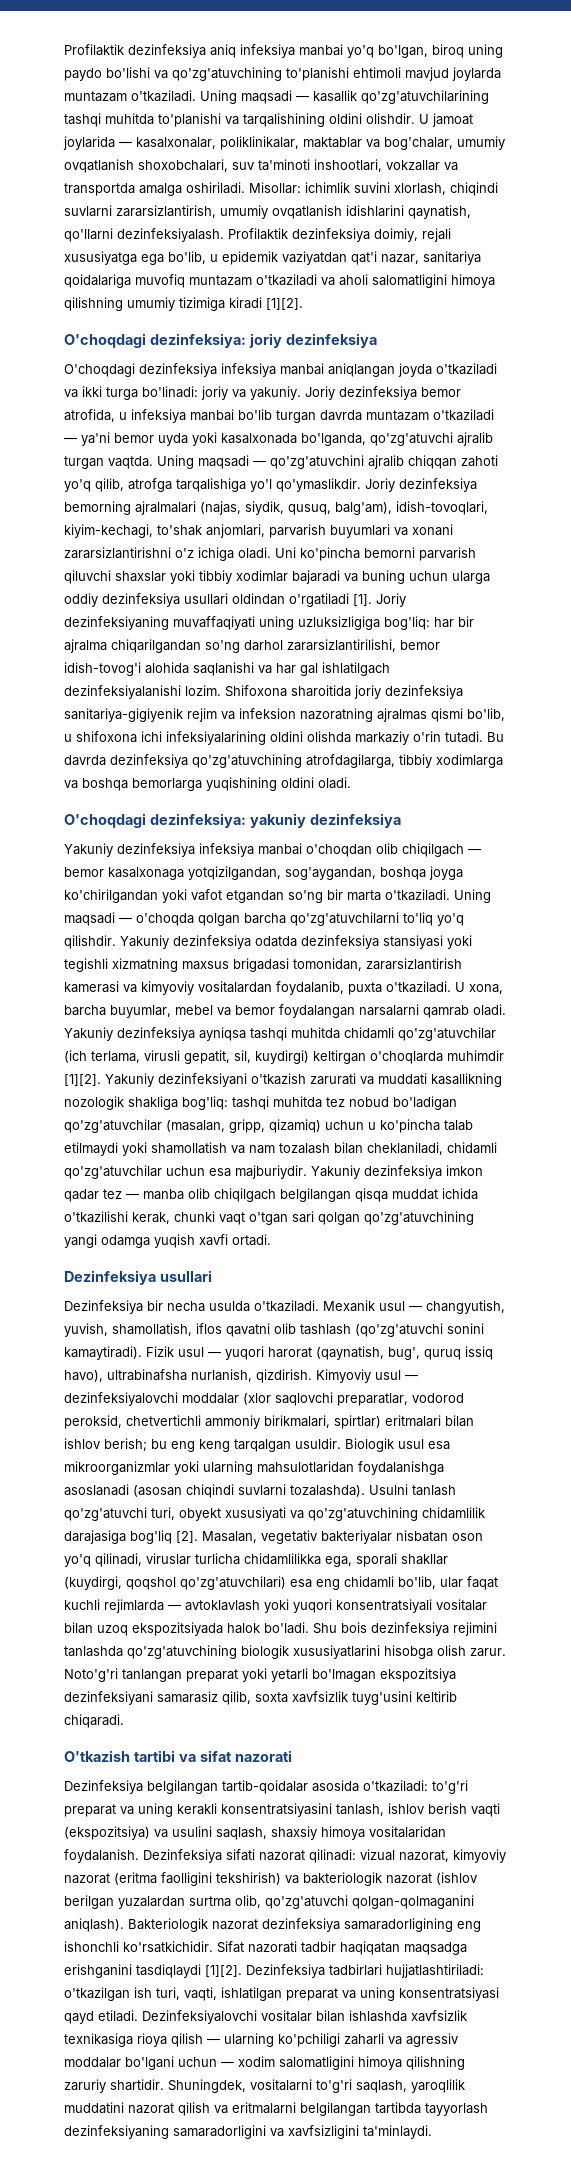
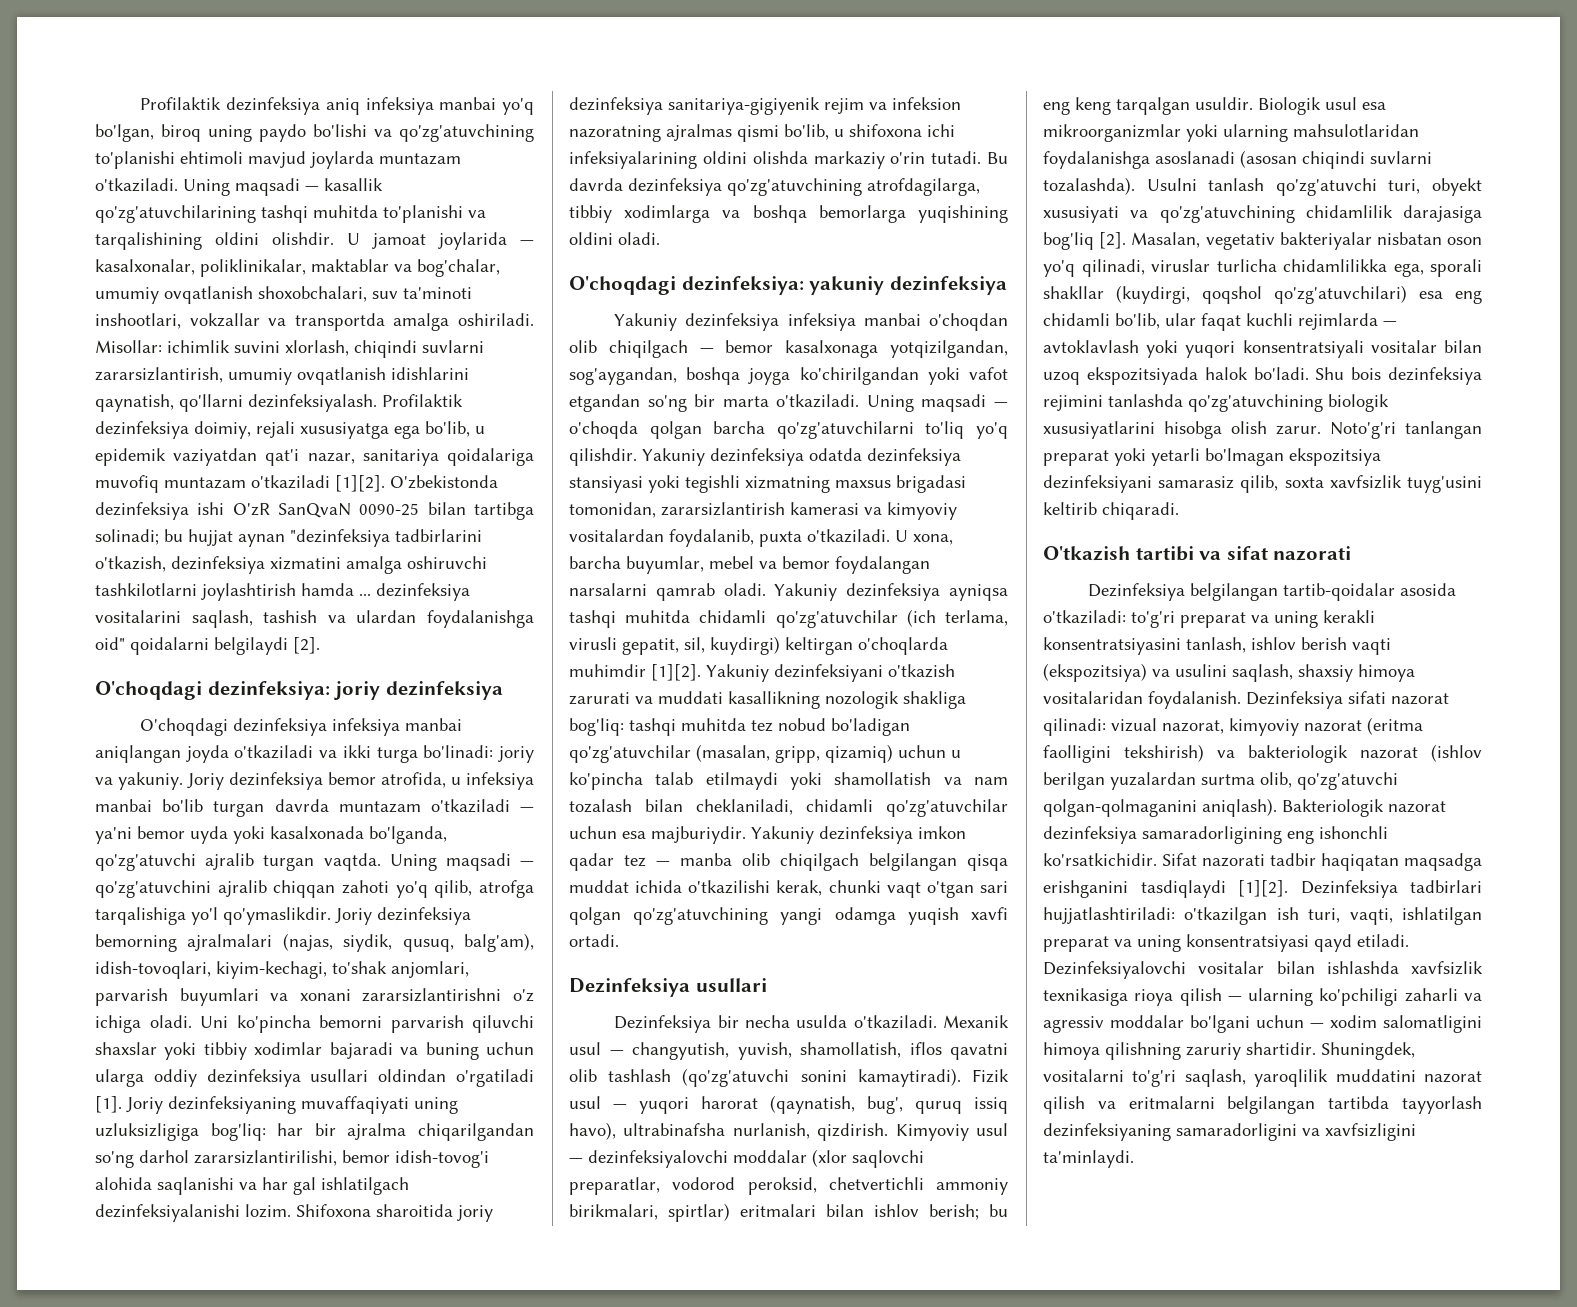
- Profilaktik dezinfeksiya doimiy, rejali xususiyatga ega bo'lib, u epidemik vaziyatdan qat'i nazar, sanitariya qoidalariga muvofiq muntazam o'tkaziladi va aholi salomatligini himoya qilishning umumiy tizimiga kiradi [1][2].
+ Profilaktik dezinfeksiya doimiy, rejali xususiyatga ega bo'lib, u epidemik vaziyatdan qat'i nazar, sanitariya qoidalariga muvofiq muntazam o'tkaziladi [1][2]. O'zbekistonda dezinfeksiya ishi O'zR SanQvaN 0090-25 bilan tartibga solinadi; bu hujjat aynan "dezinfeksiya tadbirlarini o'tkazish, dezinfeksiya xizmatini amalga oshiruvchi tashkilotlarni joylashtirish hamda ... dezinfeksiya vositalarini saqlash, tashish va ulardan foydalanishga oid" qoidalarni belgilaydi [2].

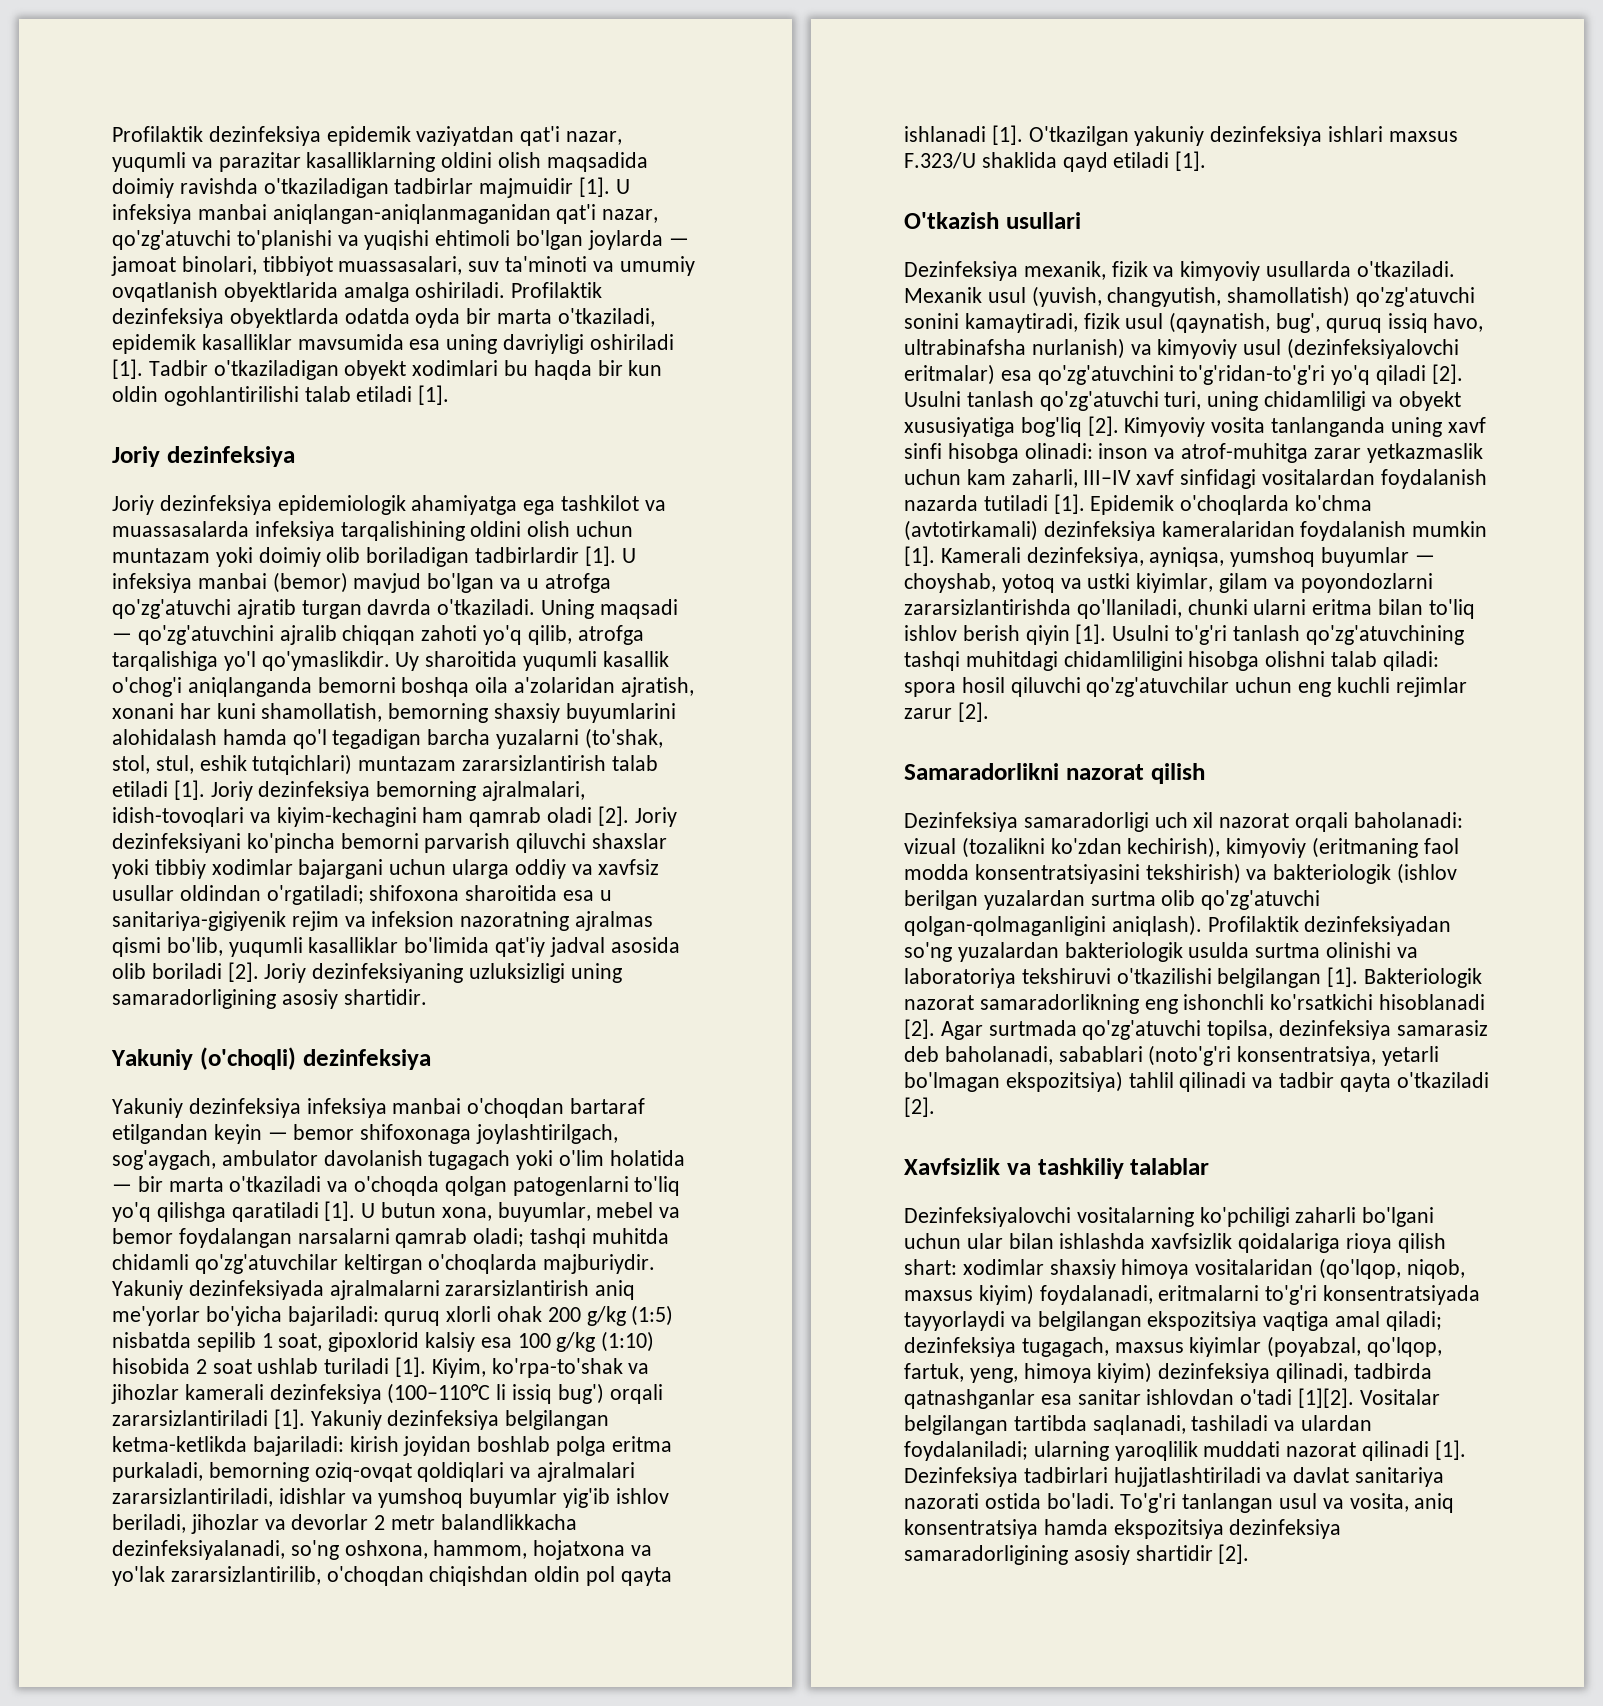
- Profilaktik dezinfeksiya aniq infeksiya manbai yo'q bo'lgan, biroq uning paydo bo'lishi va qo'zg'atuvchining to'planishi ehtimoli mavjud joylarda muntazam o'tkaziladi. Uning maqsadi — kasallik qo'zg'atuvchilarining tashqi muhitda to'planishi va tarqalishining oldini olishdir. U jamoat joylarida — kasalxonalar, poliklinikalar, maktablar va bog'chalar, umumiy ovqatlanish shoxobchalari, suv ta'minoti inshootlari, vokzallar va transportda amalga oshiriladi. Misollar: ichimlik suvini xlorlash, chiqindi suvlarni zararsizlantirish, umumiy ovqatlanish idishlarini qaynatish, qo'llarni dezinfeksiyalash. Profilaktik dezinfeksiya doimiy, rejali xususiyatga ega bo'lib, u epidemik vaziyatdan qat'i nazar, sanitariya qoidalariga muvofiq muntazam o'tkaziladi [1][2]. O'zbekistonda dezinfeksiya ishi O'zR SanQvaN 0090-25 bilan tartibga solinadi; bu hujjat aynan "dezinfeksiya tadbirlarini o'tkazish, dezinfeksiya xizmatini amalga oshiruvchi tashkilotlarni joylashtirish hamda ... dezinfeksiya vositalarini saqlash, tashish va ulardan foydalanishga oid" qoidalarni belgilaydi [2].
- O'choqdagi dezinfeksiya: joriy dezinfeksiya
- O'choqdagi dezinfeksiya infeksiya manbai aniqlangan joyda o'tkaziladi va ikki turga bo'linadi: joriy va yakuniy. Joriy dezinfeksiya bemor atrofida, u infeksiya manbai bo'lib turgan davrda muntazam o'tkaziladi — ya'ni bemor uyda yoki kasalxonada bo'lganda, qo'zg'atuvchi ajralib turgan vaqtda.
+ Profilaktik dezinfeksiya epidemik vaziyatdan qat'i nazar, yuqumli va parazitar kasalliklarning oldini olish maqsadida doimiy ravishda o'tkaziladigan tadbirlar majmuidir [1]. U infeksiya manbai aniqlangan-aniqlanmaganidan qat'i nazar, qo'zg'atuvchi to'planishi va yuqishi ehtimoli bo'lgan joylarda — jamoat binolari, tibbiyot muassasalari, suv ta'minoti va umumiy ovqatlanish obyektlarida amalga oshiriladi. Profilaktik dezinfeksiya obyektlarda odatda oyda bir marta o'tkaziladi, epidemik kasalliklar mavsumida esa uning davriyligi oshiriladi [1]. Tadbir o'tkaziladigan obyekt xodimlari bu haqda bir kun oldin ogohlantirilishi talab etiladi [1].
+ Joriy dezinfeksiya
+ Joriy dezinfeksiya epidemiologik ahamiyatga ega tashkilot va muassasalarda infeksiya tarqalishining oldini olish uchun muntazam yoki doimiy olib boriladigan tadbirlardir [1]. U infeksiya manbai (bemor) mavjud bo'lgan va u atrofga qo'zg'atuvchi ajratib turgan davrda o'tkaziladi.
- Joriy dezinfeksiya bemorning ajralmalari (najas, siydik, qusuq, balg'am), idish-tovoqlari, kiyim-kechagi, to'shak anjomlari, parvarish buyumlari va xonani zararsizlantirishni o'z ichiga oladi. Uni ko'pincha bemorni parvarish qiluvchi shaxslar yoki tibbiy xodimlar bajaradi va buning uchun ularga oddiy dezinfeksiya usullari oldindan o'rgatiladi [1]. Joriy dezinfeksiyaning muvaffaqiyati uning uzluksizligiga bog'liq: har bir ajralma chiqarilgandan so'ng darhol zararsizlantirilishi, bemor idish-tovog'i alohida saqlanishi va har gal ishlatilgach dezinfeksiyalanishi lozim. Shifoxona sharoitida joriy dezinfeksiya sanitariya-gigiyenik rejim va infeksion nazoratning ajralmas qismi bo'lib, u shifoxona ichi infeksiyalarining oldini olishda markaziy o'rin tutadi. Bu davrda dezinfeksiya qo'zg'atuvchining atrofdagilarga, tibbiy xodimlarga va boshqa bemorlarga yuqishining oldini oladi.
- O'choqdagi dezinfeksiya: yakuniy dezinfeksiya
+ Uy sharoitida yuqumli kasallik o'chog'i aniqlanganda bemorni boshqa oila a'zolaridan ajratish, xonani har kuni shamollatish, bemorning shaxsiy buyumlarini alohidalash hamda qo'l tegadigan barcha yuzalarni (to'shak, stol, stul, eshik tutqichlari) muntazam zararsizlantirish talab etiladi [1]. Joriy dezinfeksiya bemorning ajralmalari, idish-tovoqlari va kiyim-kechagini ham qamrab oladi [2]. Joriy dezinfeksiyani ko'pincha bemorni parvarish qiluvchi shaxslar yoki tibbiy xodimlar bajargani uchun ularga oddiy va xavfsiz usullar oldindan o'rgatiladi; shifoxona sharoitida esa u sanitariya-gigiyenik rejim va infeksion nazoratning ajralmas qismi bo'lib, yuqumli kasalliklar bo'limida qat'iy jadval asosida olib boriladi [2]. Joriy dezinfeksiyaning uzluksizligi uning samaradorligining asosiy shartidir.
+ Yakuniy (o'choqli) dezinfeksiya
- Yakuniy dezinfeksiya infeksiya manbai o'choqdan olib chiqilgach — bemor kasalxonaga yotqizilgandan, sog'aygandan, boshqa joyga ko'chirilgandan yoki vafot etgandan so'ng bir marta o'tkaziladi. Uning maqsadi — o'choqda qolgan barcha qo'zg'atuvchilarni to'liq yo'q qilishdir. Yakuniy dezinfeksiya odatda dezinfeksiya stansiyasi yoki tegishli xizmatning maxsus brigadasi tomonidan, zararsizlantirish kamerasi va kimyoviy vositalardan foydalanib, puxta o'tkaziladi. U xona, barcha buyumlar, mebel va bemor foydalangan narsalarni qamrab oladi. Yakuniy dezinfeksiya ayniqsa tashqi muhitda chidamli qo'zg'atuvchilar (ich terlama, virusli gepatit, sil, kuydirgi) keltirgan o'choqlarda muhimdir [1][2]. Yakuniy dezinfeksiyani o'tkazish zarurati va muddati kasallikning nozologik shakliga bog'liq: tashqi muhitda tez nobud bo'ladigan qo'zg'atuvchilar (masalan, gripp, qizamiq) uchun u ko'pincha talab etilmaydi yoki shamollatish va nam tozalash bilan cheklaniladi, chidamli qo'zg'atuvchilar uchun esa majburiydir. Yakuniy dezinfeksiya imkon qadar tez — manba olib chiqilgach belgilangan qisqa muddat ichida o'tkazilishi kerak, chunki vaqt o'tgan sari qolgan qo'zg'atuvchining yangi odamga yuqish xavfi ortadi.
- Dezinfeksiya usullari
- Dezinfeksiya bir necha usulda o'tkaziladi. Mexanik usul — changyutish, yuvish, shamollatish, iflos qavatni olib tashlash (qo'zg'atuvchi sonini kamaytiradi). Fizik usul — yuqori harorat (qaynatish, bug', quruq issiq havo), ultrabinafsha nurlanish, qizdirish. Kimyoviy usul — dezinfeksiyalovchi moddalar (xlor saqlovchi preparatlar, vodorod peroksid, chetvertichli ammoniy birikmalari, spirtlar) eritmalari bilan ishlov berish; bu eng keng tarqalgan usuldir. Biologik usul esa mikroorganizmlar yoki ularning mahsulotlaridan foydalanishga asoslanadi (asosan chiqindi suvlarni tozalashda). Usulni tanlash qo'zg'atuvchi turi, obyekt xususiyati va qo'zg'atuvchining chidamlilik darajasiga bog'liq [2]. Masalan, vegetativ bakteriyalar nisbatan oson yo'q qilinadi, viruslar turlicha chidamlilikka ega, sporali shakllar (kuydirgi, qoqshol qo'zg'atuvchilari) esa eng chidamli bo'lib, ular faqat kuchli rejimlarda — avtoklavlash yoki yuqori konsentratsiyali vositalar bilan uzoq ekspozitsiyada halok bo'ladi. Shu bois dezinfeksiya rejimini tanlashda qo'zg'atuvchining biologik xususiyatlarini hisobga olish zarur. Noto'g'ri tanlangan preparat yoki yetarli bo'lmagan ekspozitsiya dezinfeksiyani samarasiz qilib, soxta xavfsizlik tuyg'usini keltirib chiqaradi.
- O'tkazish tartibi va sifat nazorati
- Dezinfeksiya belgilangan tartib-qoidalar asosida o'tkaziladi: to'g'ri preparat va uning kerakli konsentratsiyasini tanlash, ishlov berish vaqti (ekspozitsiya) va usulini saqlash, shaxsiy himoya vositalaridan foydalanish. Dezinfeksiya sifati nazorat qilinadi: vizual nazorat, kimyoviy nazorat (eritma faolligini tekshirish) va bakteriologik nazorat (ishlov berilgan yuzalardan surtma olib, qo'zg'atuvchi qolgan-qolmaganini aniqlash). Bakteriologik nazorat dezinfeksiya samaradorligining eng ishonchli ko'rsatkichidir. Sifat nazorati tadbir haqiqatan maqsadga erishganini tasdiqlaydi [1][2]. Dezinfeksiya tadbirlari hujjatlashtiriladi: o'tkazilgan ish turi, vaqti, ishlatilgan preparat va uning konsentratsiyasi qayd etiladi. Dezinfeksiyalovchi vositalar bilan ishlashda xavfsizlik texnikasiga rioya qilish — ularning ko'pchiligi zaharli va agressiv moddalar bo'lgani uchun — xodim salomatligini himoya qilishning zaruriy shartidir. Shuningdek, vositalarni to'g'ri saqlash, yaroqlilik muddatini nazorat qilish va eritmalarni belgilangan tartibda tayyorlash dezinfeksiyaning samaradorligini va xavfsizligini ta'minlaydi.
+ Yakuniy dezinfeksiya infeksiya manbai o'choqdan bartaraf etilgandan keyin — bemor shifoxonaga joylashtirilgach, sog'aygach, ambulator davolanish tugagach yoki o'lim holatida — bir marta o'tkaziladi va o'choqda qolgan patogenlarni to'liq yo'q qilishga qaratiladi [1]. U butun xona, buyumlar, mebel va bemor foydalangan narsalarni qamrab oladi; tashqi muhitda chidamli qo'zg'atuvchilar keltirgan o'choqlarda majburiydir. Yakuniy dezinfeksiyada ajralmalarni zararsizlantirish aniq me'yorlar bo'yicha bajariladi: quruq xlorli ohak 200 g/kg (1:5) nisbatda sepilib 1 soat, gipoxlorid kalsiy esa 100 g/kg (1:10) hisobida 2 soat ushlab turiladi [1]. Kiyim, ko'rpa-to'shak va jihozlar kamerali dezinfeksiya (100–110°C li issiq bug') orqali zararsizlantiriladi [1]. Yakuniy dezinfeksiya belgilangan ketma-ketlikda bajariladi: kirish joyidan boshlab polga eritma purkaladi, bemorning oziq-ovqat qoldiqlari va ajralmalari zararsizlantiriladi, idishlar va yumshoq buyumlar yig'ib ishlov beriladi, jihozlar va devorlar 2 metr balandlikkacha dezinfeksiyalanadi, so'ng oshxona, hammom, hojatxona va yo'lak zararsizlantirilib, o'choqdan chiqishdan oldin pol qayta ishlanadi [1]. O'tkazilgan yakuniy dezinfeksiya ishlari maxsus F.323/U shaklida qayd etiladi [1].
+ O'tkazish usullari
+ Dezinfeksiya mexanik, fizik va kimyoviy usullarda o'tkaziladi. Mexanik usul (yuvish, changyutish, shamollatish) qo'zg'atuvchi sonini kamaytiradi, fizik usul (qaynatish, bug', quruq issiq havo, ultrabinafsha nurlanish) va kimyoviy usul (dezinfeksiyalovchi eritmalar) esa qo'zg'atuvchini to'g'ridan-to'g'ri yo'q qiladi [2]. Usulni tanlash qo'zg'atuvchi turi, uning chidamliligi va obyekt xususiyatiga bog'liq [2]. Kimyoviy vosita tanlanganda uning xavf sinfi hisobga olinadi: inson va atrof-muhitga zarar yetkazmaslik uchun kam zaharli, III–IV xavf sinfidagi vositalardan foydalanish nazarda tutiladi [1]. Epidemik o'choqlarda ko'chma (avtotirkamali) dezinfeksiya kameralaridan foydalanish mumkin [1]. Kamerali dezinfeksiya, ayniqsa, yumshoq buyumlar — choyshab, yotoq va ustki kiyimlar, gilam va poyondozlarni zararsizlantirishda qo'llaniladi, chunki ularni eritma bilan to'liq ishlov berish qiyin [1]. Usulni to'g'ri tanlash qo'zg'atuvchining tashqi muhitdagi chidamliligini hisobga olishni talab qiladi: spora hosil qiluvchi qo'zg'atuvchilar uchun eng kuchli rejimlar zarur [2].
+ Samaradorlikni nazorat qilish
+ Dezinfeksiya samaradorligi uch xil nazorat orqali baholanadi: vizual (tozalikni ko'zdan kechirish), kimyoviy (eritmaning faol modda konsentratsiyasini tekshirish) va bakteriologik (ishlov berilgan yuzalardan surtma olib qo'zg'atuvchi qolgan-qolmaganligini aniqlash). Profilaktik dezinfeksiyadan so'ng yuzalardan bakteriologik usulda surtma olinishi va laboratoriya tekshiruvi o'tkazilishi belgilangan [1]. Bakteriologik nazorat samaradorlikning eng ishonchli ko'rsatkichi hisoblanadi [2]. Agar surtmada qo'zg'atuvchi topilsa, dezinfeksiya samarasiz deb baholanadi, sabablari (noto'g'ri konsentratsiya, yetarli bo'lmagan ekspozitsiya) tahlil qilinadi va tadbir qayta o'tkaziladi [2].
+ Xavfsizlik va tashkiliy talablar
+ Dezinfeksiyalovchi vositalarning ko'pchiligi zaharli bo'lgani uchun ular bilan ishlashda xavfsizlik qoidalariga rioya qilish shart: xodimlar shaxsiy himoya vositalaridan (qo'lqop, niqob, maxsus kiyim) foydalanadi, eritmalarni to'g'ri konsentratsiyada tayyorlaydi va belgilangan ekspozitsiya vaqtiga amal qiladi; dezinfeksiya tugagach, maxsus kiyimlar (poyabzal, qo'lqop, fartuk, yeng, himoya kiyim) dezinfeksiya qilinadi, tadbirda qatnashganlar esa sanitar ishlovdan o'tadi [1][2]. Vositalar belgilangan tartibda saqlanadi, tashiladi va ulardan foydalaniladi; ularning yaroqlilik muddati nazorat qilinadi [1]. Dezinfeksiya tadbirlari hujjatlashtiriladi va davlat sanitariya nazorati ostida bo'ladi. To'g'ri tanlangan usul va vosita, aniq konsentratsiya hamda ekspozitsiya dezinfeksiya samaradorligining asosiy shartidir [2].

